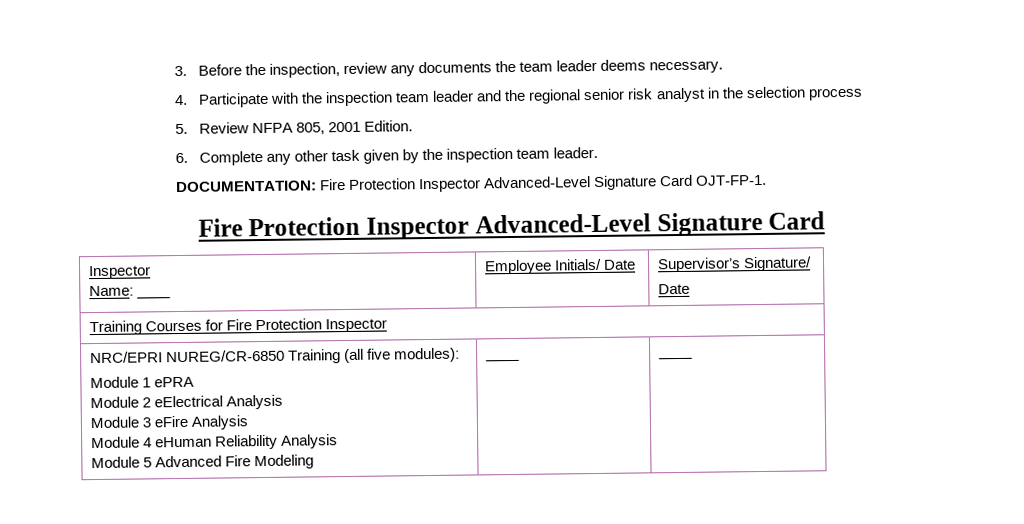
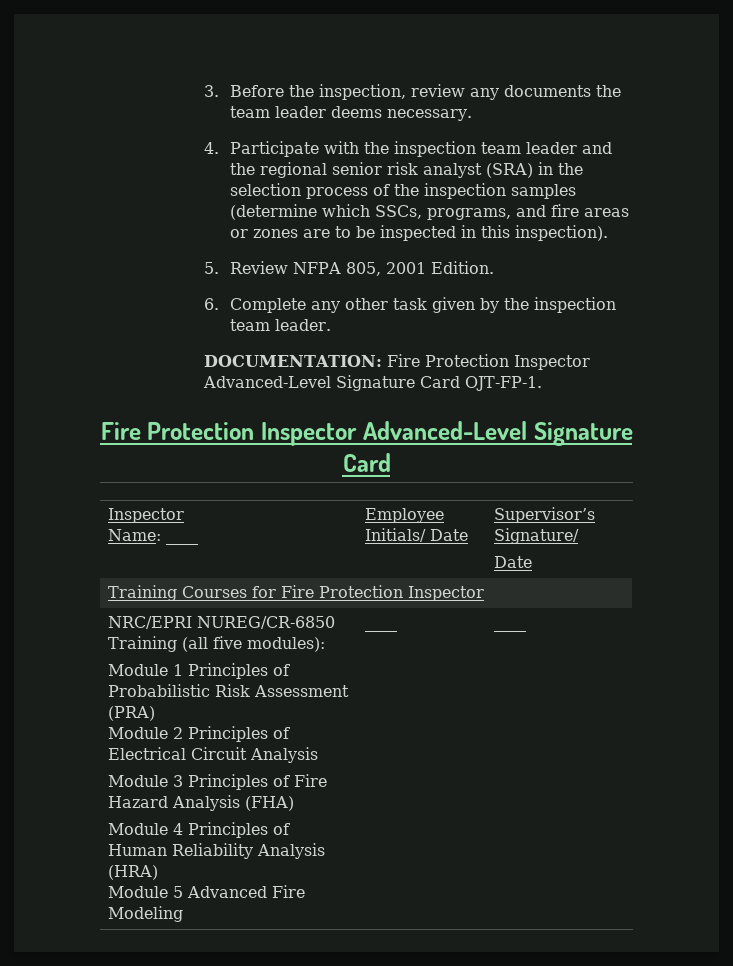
- 4. Participate with the inspection team leader and the regional senior risk analyst in the selection process
+ 4. Participate with the inspection team leader and the regional senior risk analyst (SRA) in the selection process of the inspection samples (determine which SSCs, programs, and fire areas or zones are to be inspected in this inspection).
- Module 1 ePRA
- Module 2 eElectrical Analysis
+ Module 1 Principles of Probabilistic Risk Assessment (PRA)
+ Module 2 Principles of Electrical Circuit Analysis
- Module 3 eFire Analysis
+ Module 3 Principles of Fire Hazard Analysis (FHA)
- Module 4 eHuman Reliability Analysis
+ Module 4 Principles of Human Reliability Analysis (HRA)

